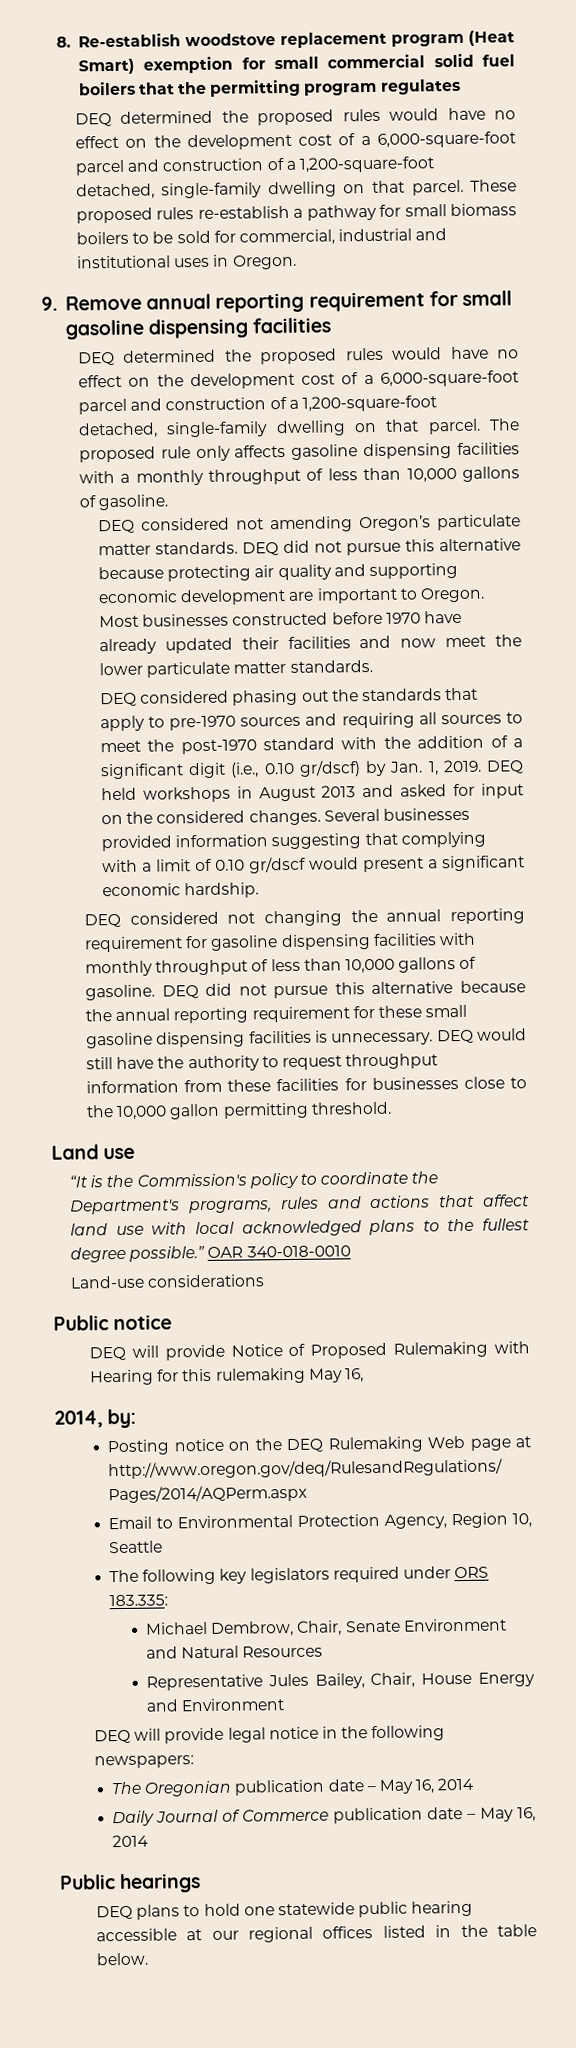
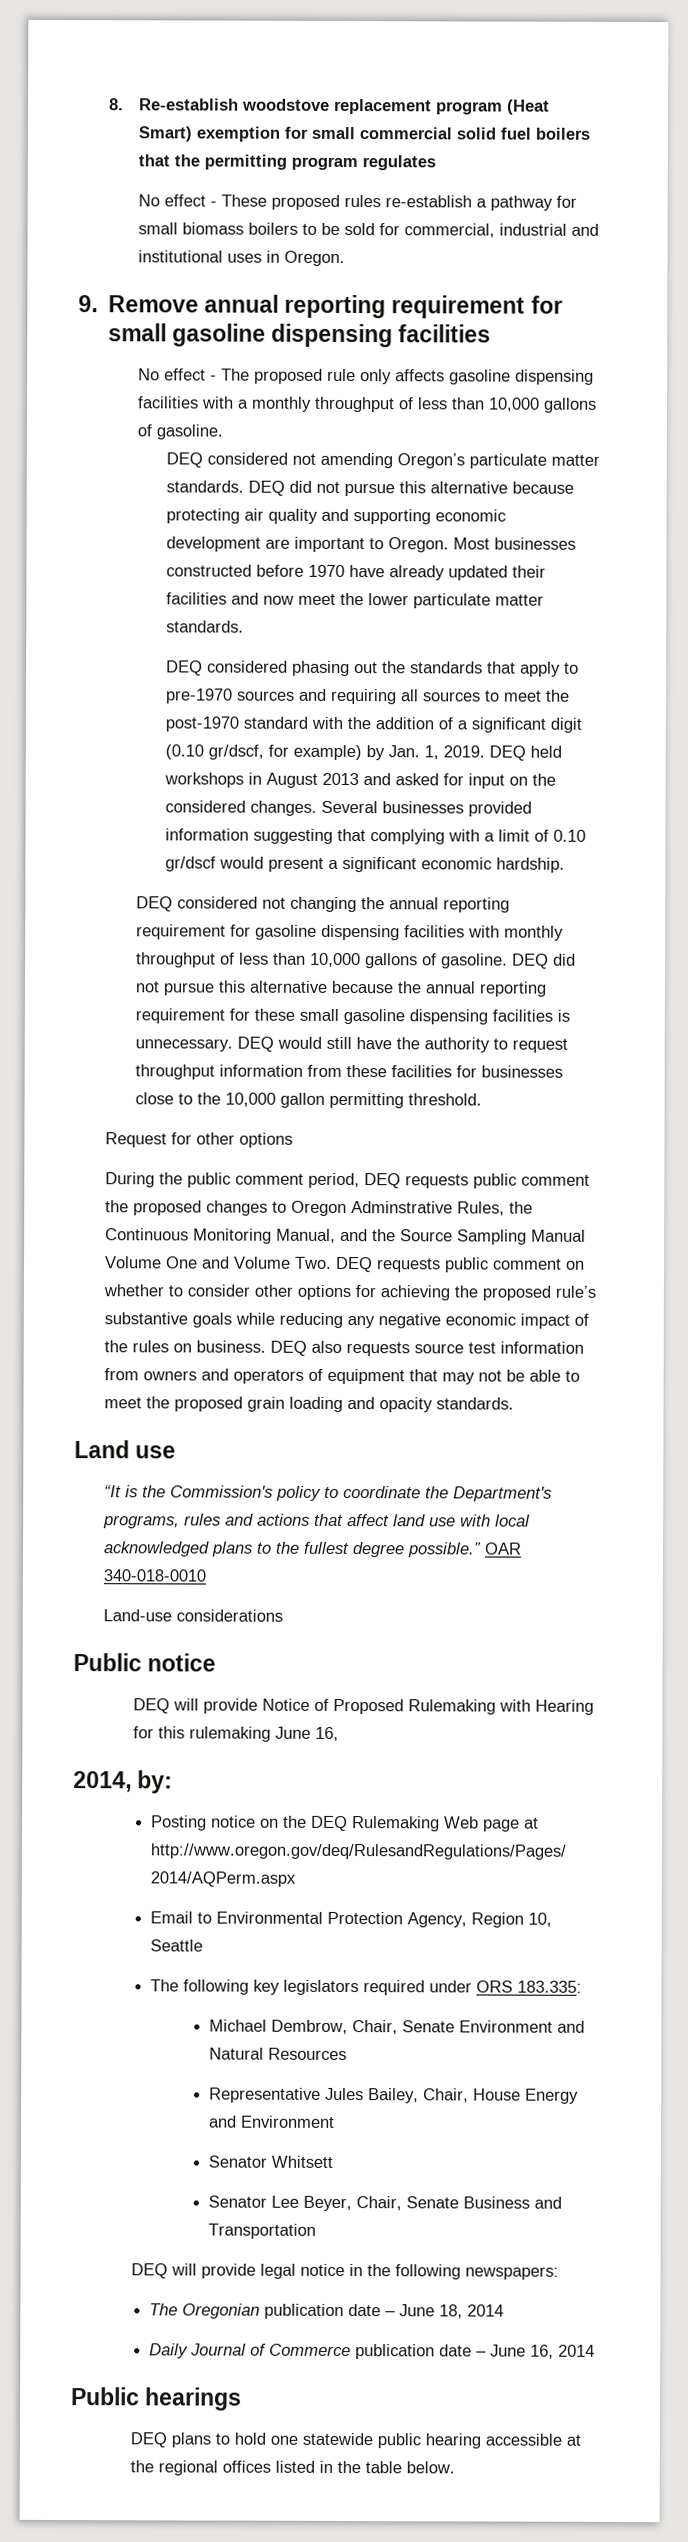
- DEQ determined the proposed rules would have no effect on the development cost of a 6,000-square-foot parcel and construction of a 1,200-square-foot detached, single-family dwelling on that parcel. These proposed rules re-establish a pathway for small biomass boilers to be sold for commercial, industrial and institutional uses in Oregon.
+ No effect - These proposed rules re-establish a pathway for small biomass boilers to be sold for commercial, industrial and institutional uses in Oregon.
- DEQ determined the proposed rules would have no effect on the development cost of a 6,000-square-foot parcel and construction of a 1,200-square-foot detached, single-family dwelling on that parcel. The proposed rule only affects gasoline dispensing facilities with a monthly throughput of less than 10,000 gallons of gasoline.
+ No effect - The proposed rule only affects gasoline dispensing facilities with a monthly throughput of less than 10,000 gallons of gasoline.
- DEQ considered phasing out the standards that apply to pre-1970 sources and requiring all sources to meet the post-1970 standard with the addition of a significant digit (i.e., 0.10 gr/dscf) by Jan. 1, 2019.
+ DEQ considered phasing out the standards that apply to pre-1970 sources and requiring all sources to meet the post-1970 standard with the addition of a significant digit (0.10 gr/dscf, for example) by Jan. 1, 2019.
+ Request for other options
+ During the public comment period, DEQ requests public comment the proposed changes to Oregon Adminstrative Rules, the Continuous Monitoring Manual, and the Source Sampling Manual Volume One and Volume Two. DEQ requests public comment on whether to consider other options for achieving the proposed rule’s substantive goals while reducing any negative economic impact of the rules on business. DEQ also requests source test information from owners and operators of equipment that may not be able to meet the proposed grain loading and opacity standards.
- DEQ will provide Notice of Proposed Rulemaking with Hearing for this rulemaking May 16,
+ DEQ will provide Notice of Proposed Rulemaking with Hearing for this rulemaking June 16,
+ Senator Whitsett
+ Senator Lee Beyer, Chair, Senate Business and Transportation
- The Oregonian publication date – May 16, 2014
+ The Oregonian publication date – June 18, 2014
- Daily Journal of Commerce publication date – May 16, 2014
+ Daily Journal of Commerce publication date – June 16, 2014
- DEQ plans to hold one statewide public hearing accessible at our regional offices listed in the table below.
+ DEQ plans to hold one statewide public hearing accessible at the regional offices listed in the table below.

